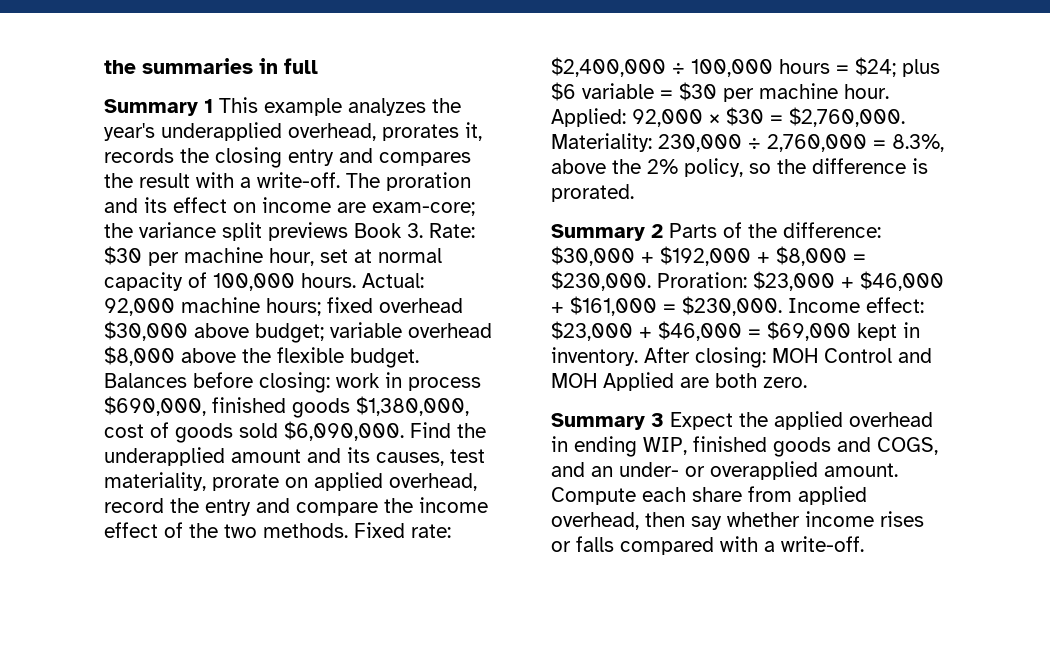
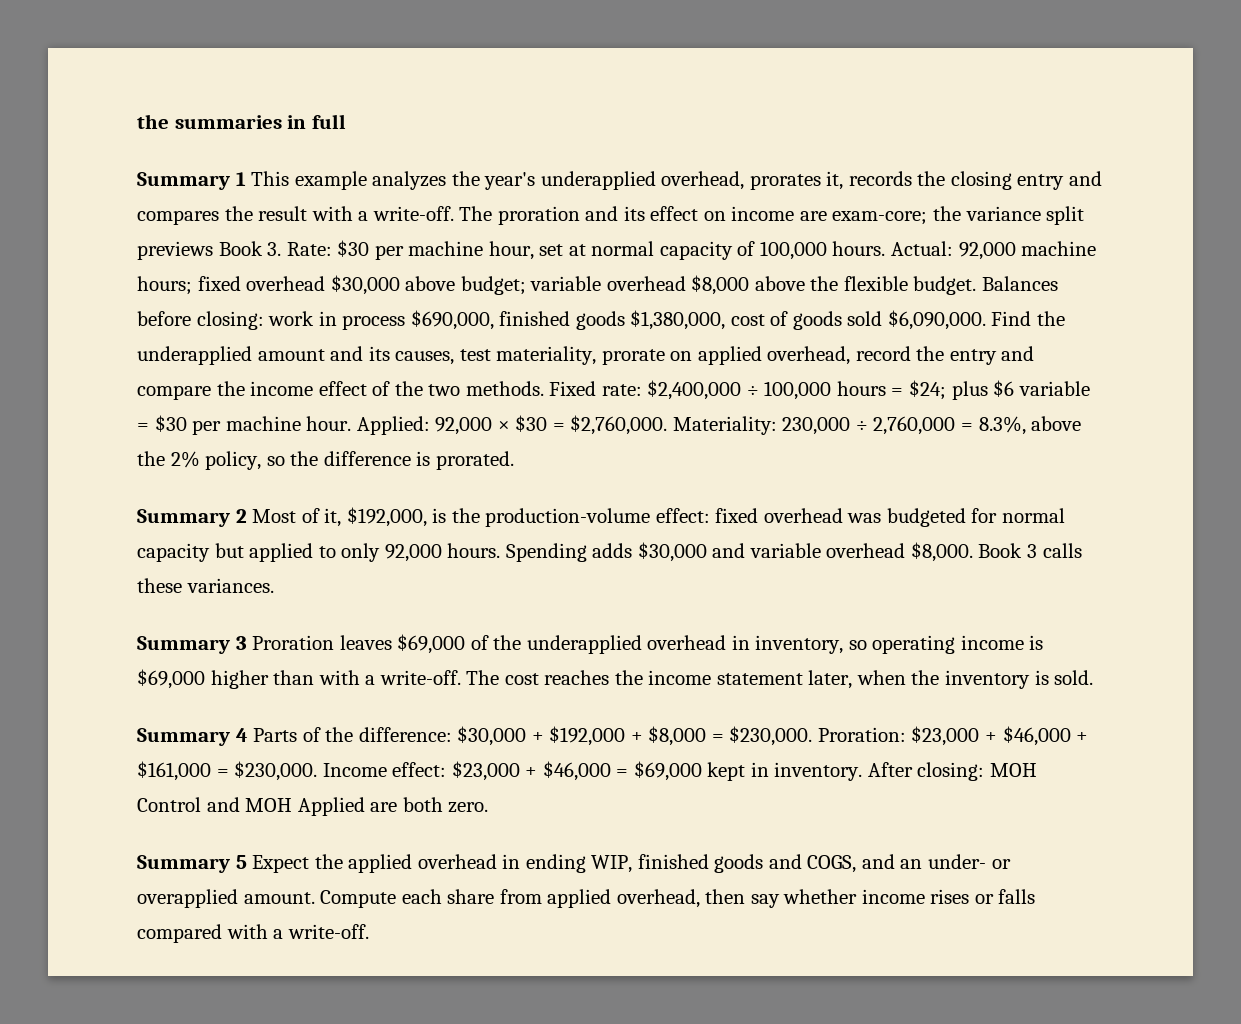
- Summary 2 Parts of the difference: $30,000 + $192,000 + $8,000 = $230,000.
+ Summary 2 Most of it, $192,000, is the production-volume effect: fixed overhead was budgeted for normal capacity but applied to only 92,000 hours. Spending adds $30,000 and variable overhead $8,000. Book 3 calls these variances.
+ Summary 3 Proration leaves $69,000 of the underapplied overhead in inventory, so operating income is $69,000 higher than with a write-off. The cost reaches the income statement later, when the inventory is sold.
+ Summary 4 Parts of the difference: $30,000 + $192,000 + $8,000 = $230,000.
- Summary 3 Expect the applied overhead in ending WIP, finished goods and COGS, and an under- or overapplied amount.
+ Summary 5 Expect the applied overhead in ending WIP, finished goods and COGS, and an under- or overapplied amount.

